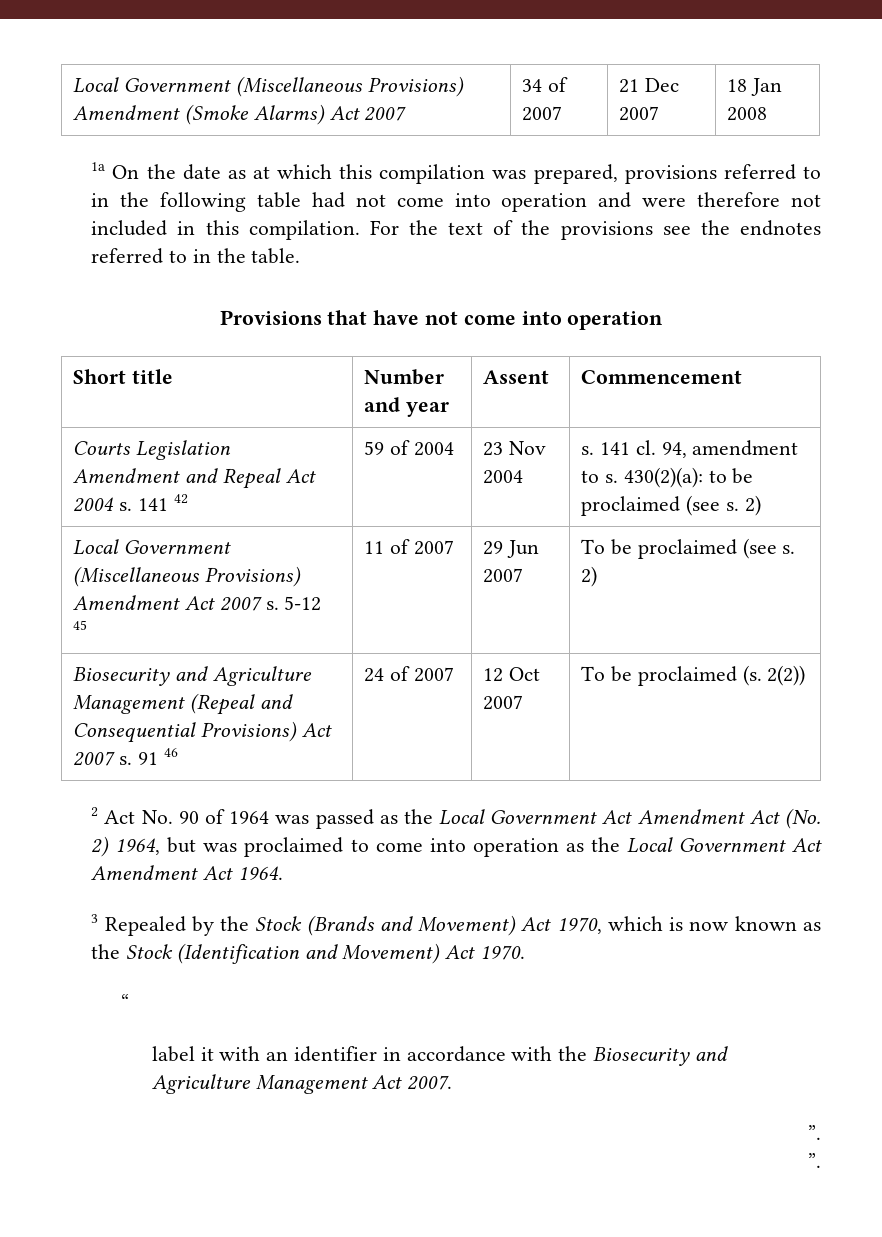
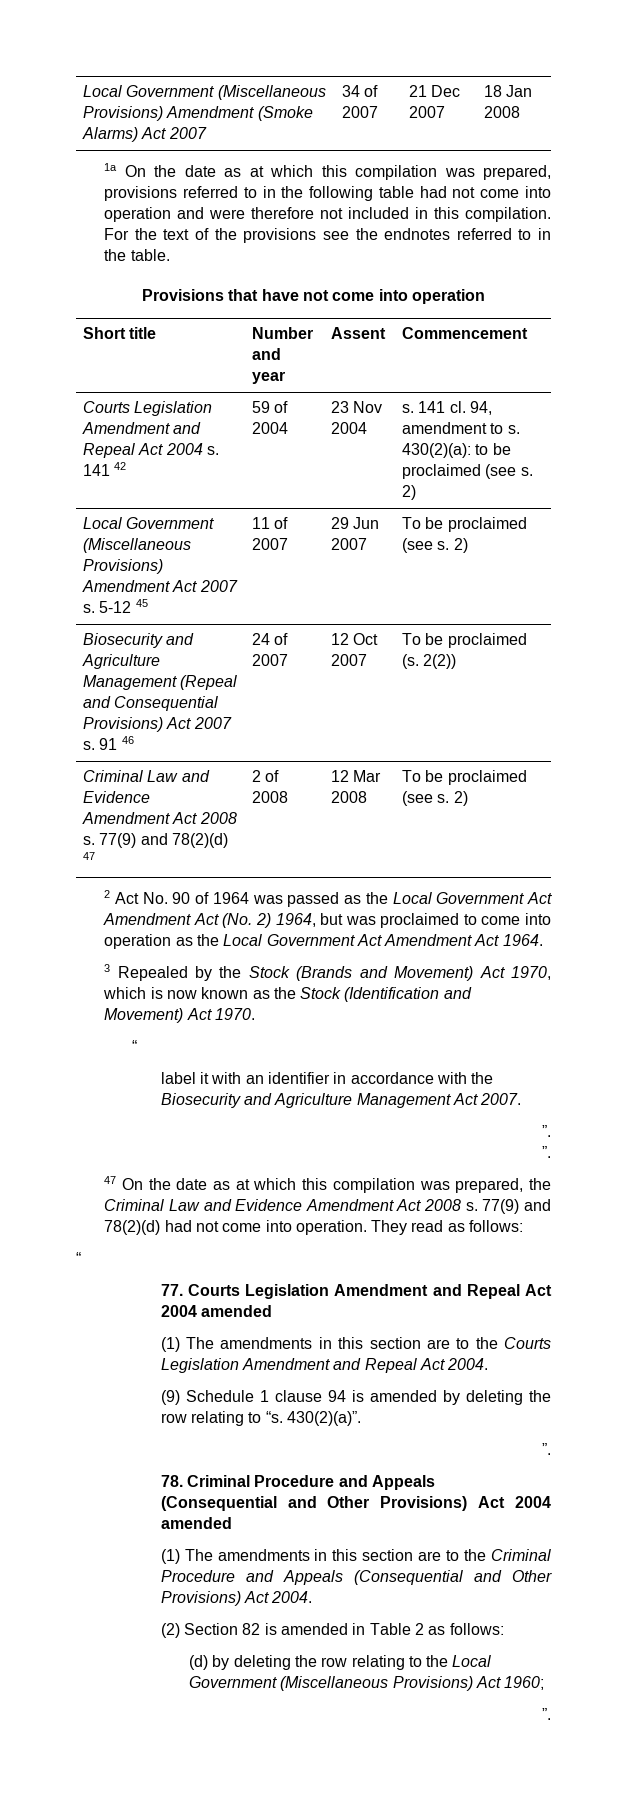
+ Criminal Law and Evidence Amendment Act 2008 s. 77(9) and 78(2)(d) 47 | 2 of 2008 | 12 Mar 2008 | To be proclaimed (see s. 2)
+ 47 On the date as at which this compilation was prepared, the Criminal Law and Evidence Amendment Act 2008 s. 77(9) and 78(2)(d) had not come into operation. They read as follows:
+ “
+ 77. Courts Legislation Amendment and Repeal Act 2004 amended
+ (1) The amendments in this section are to the Courts Legislation Amendment and Repeal Act 2004.
+ (9) Schedule 1 clause 94 is amended by deleting the row relating to “s. 430(2)(a)”.
+ ”.
+ 78. Criminal Procedure and Appeals (Consequential and Other Provisions) Act 2004 amended
+ (1) The amendments in this section are to the Criminal Procedure and Appeals (Consequential and Other Provisions) Act 2004.
+ (2) Section 82 is amended in Table 2 as follows:
+ (d) by deleting the row relating to the Local Government (Miscellaneous Provisions) Act 1960;
+ ”.

